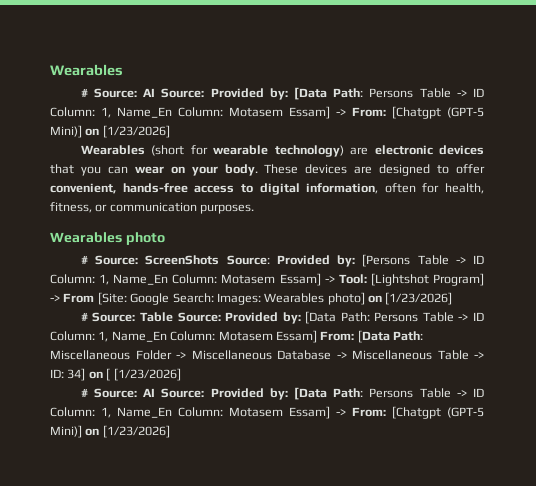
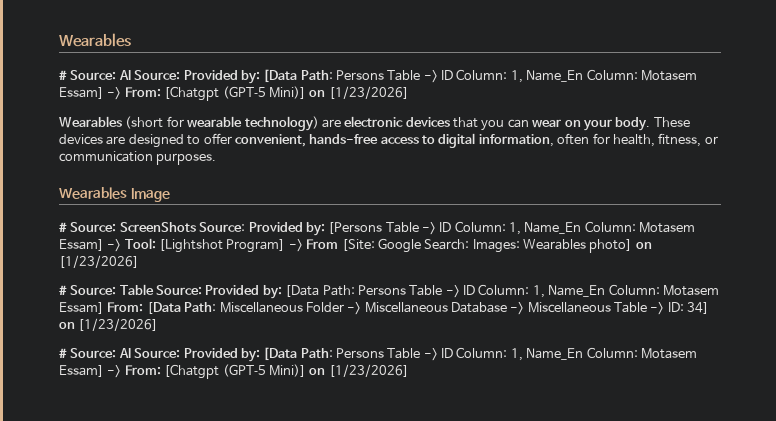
- Wearables photo
+ Wearables Image
- # Source: Table Source: Provided by: [Data Path: Persons Table -> ID Column: 1, Name_En Column: Motasem Essam] From: [Data Path: Miscellaneous Folder -> Miscellaneous Database -> Miscellaneous Table -> ID: 34] on [ [1/23/2026]
+ # Source: Table Source: Provided by: [Data Path: Persons Table -> ID Column: 1, Name_En Column: Motasem Essam] From: [Data Path: Miscellaneous Folder -> Miscellaneous Database -> Miscellaneous Table -> ID: 34] on [1/23/2026]

